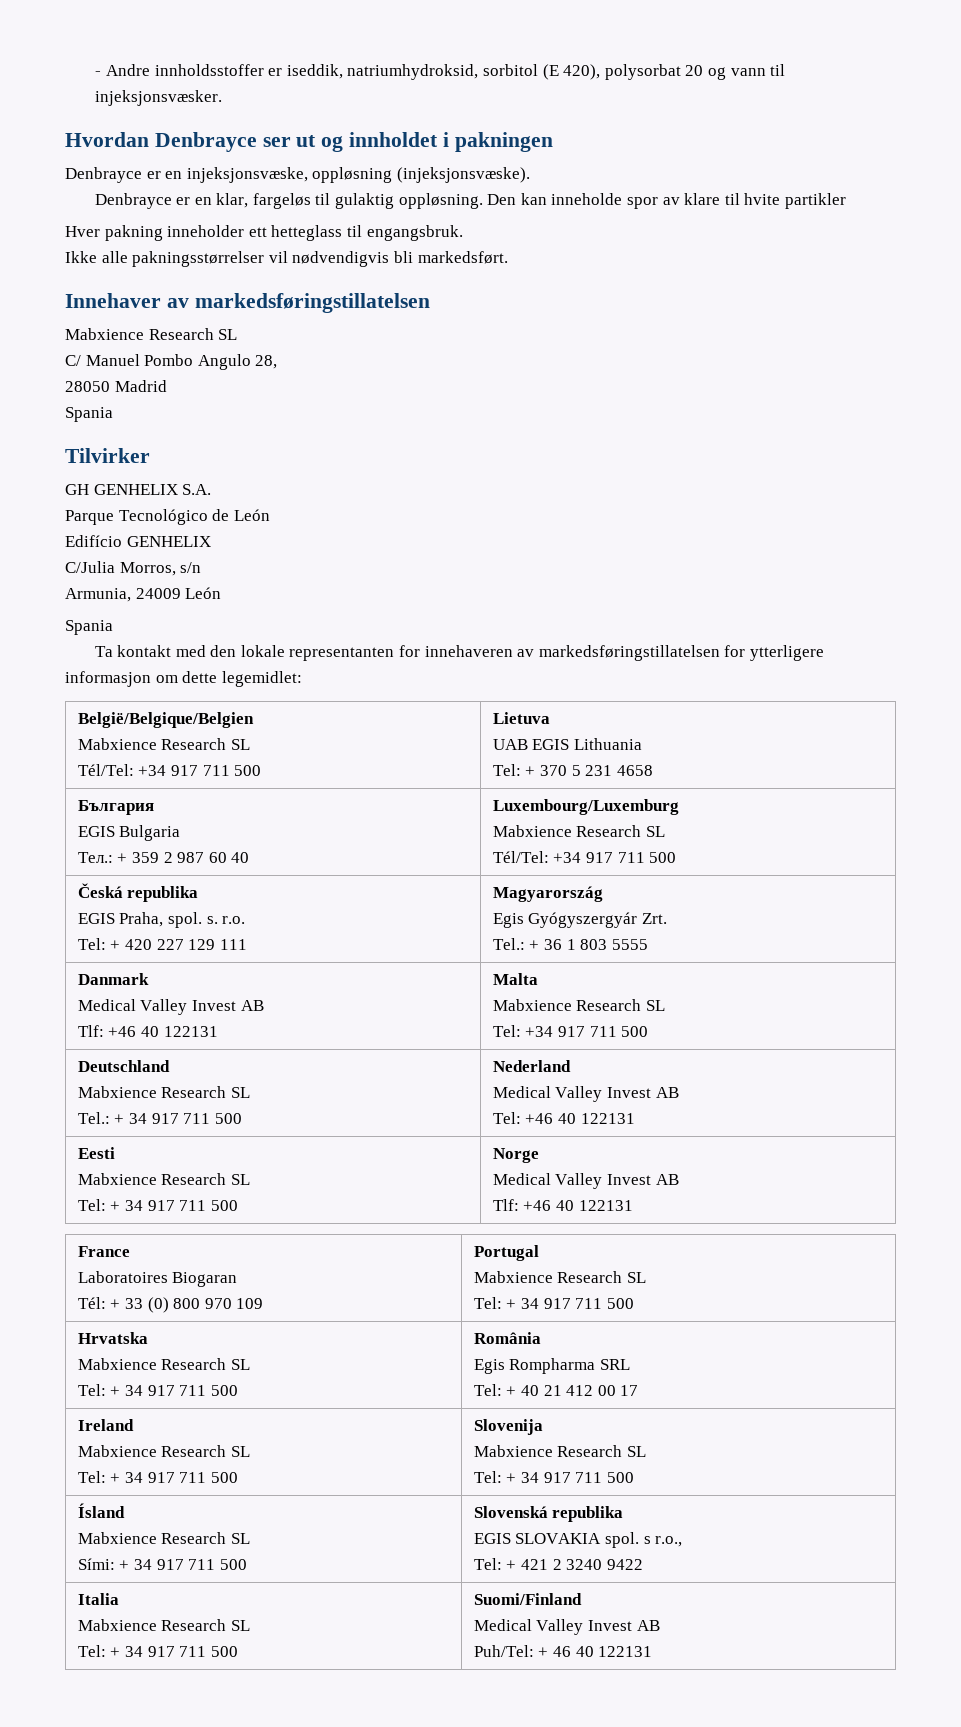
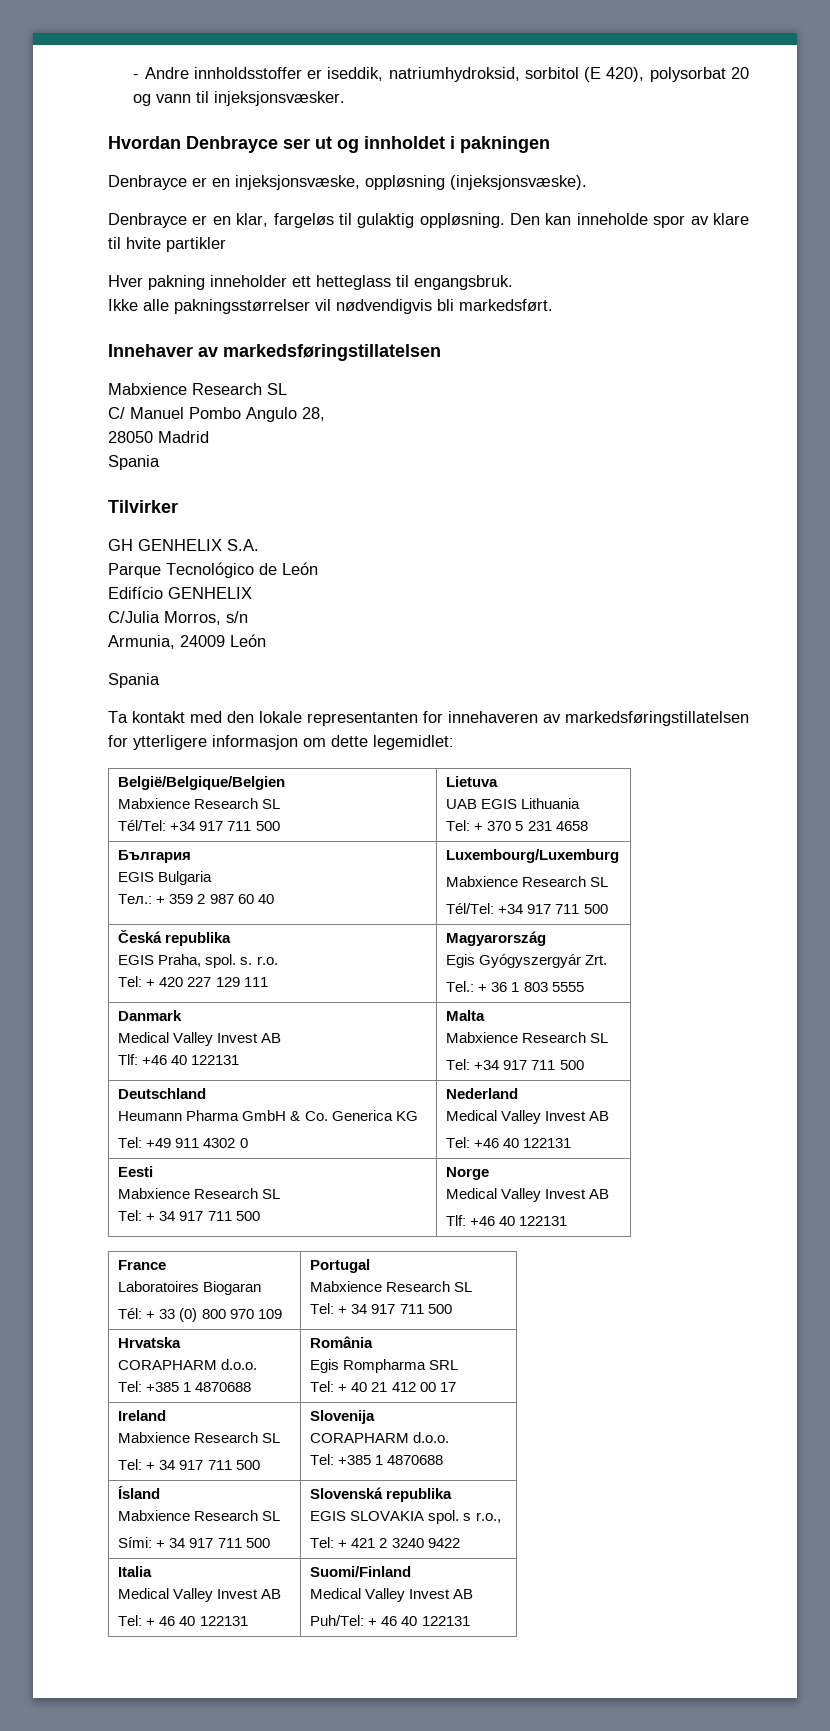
  Deutschland
- Mabxience Research SL
- Tel.: + 34 917 711 500 | Nederland
+ Heumann Pharma GmbH & Co. Generica KG
+ Tel: +49 911 4302 0 | Nederland
  Hrvatska
- Mabxience Research SL
- Tel: + 34 917 711 500 | România
+ CORAPHARM d.o.o.
+ Tel: +385 1 4870688 | România
  Ireland
  Mabxience Research SL
  Tel: + 34 917 711 500 | Slovenija
- Mabxience Research SL
- Tel: + 34 917 711 500
+ CORAPHARM d.o.o.
+ Tel: +385 1 4870688
  Italia
- Mabxience Research SL
- Tel: + 34 917 711 500 | Suomi/Finland
+ Medical Valley Invest AB
+ Tel: + 46 40 122131 | Suomi/Finland

